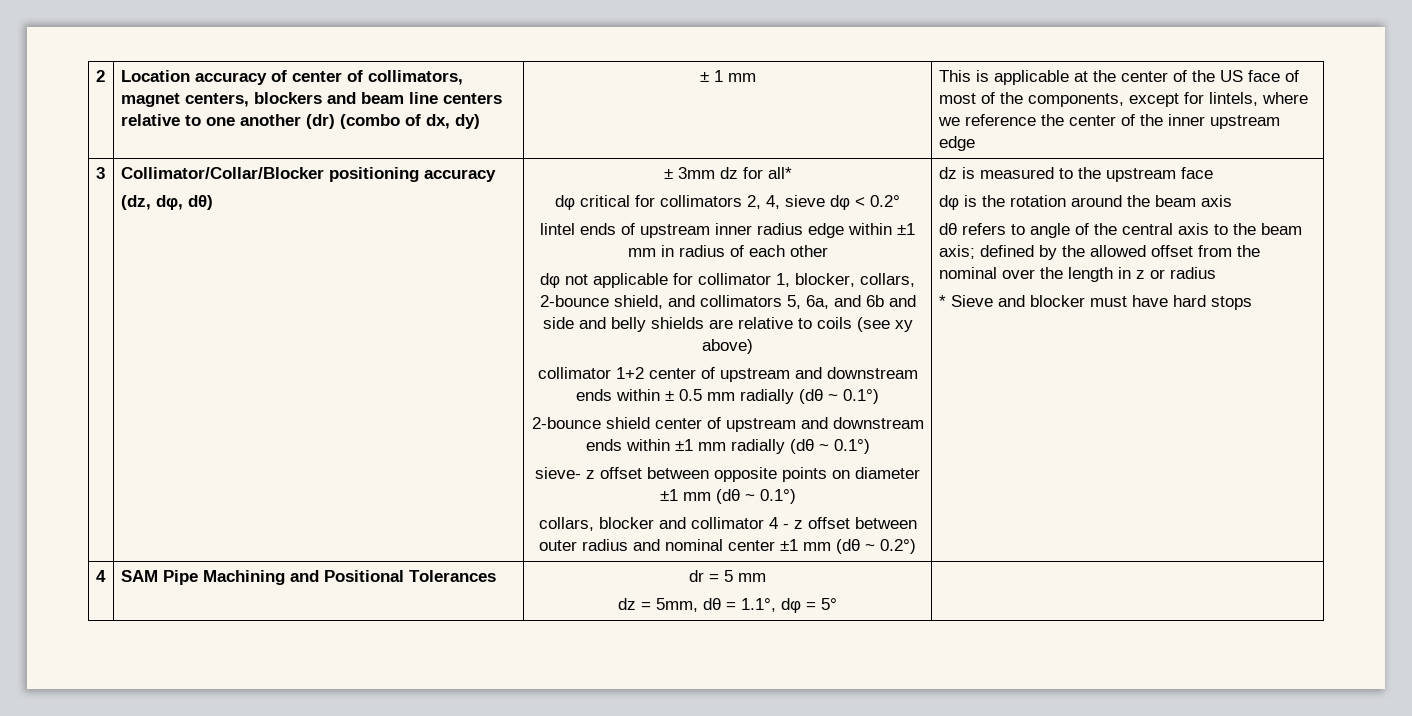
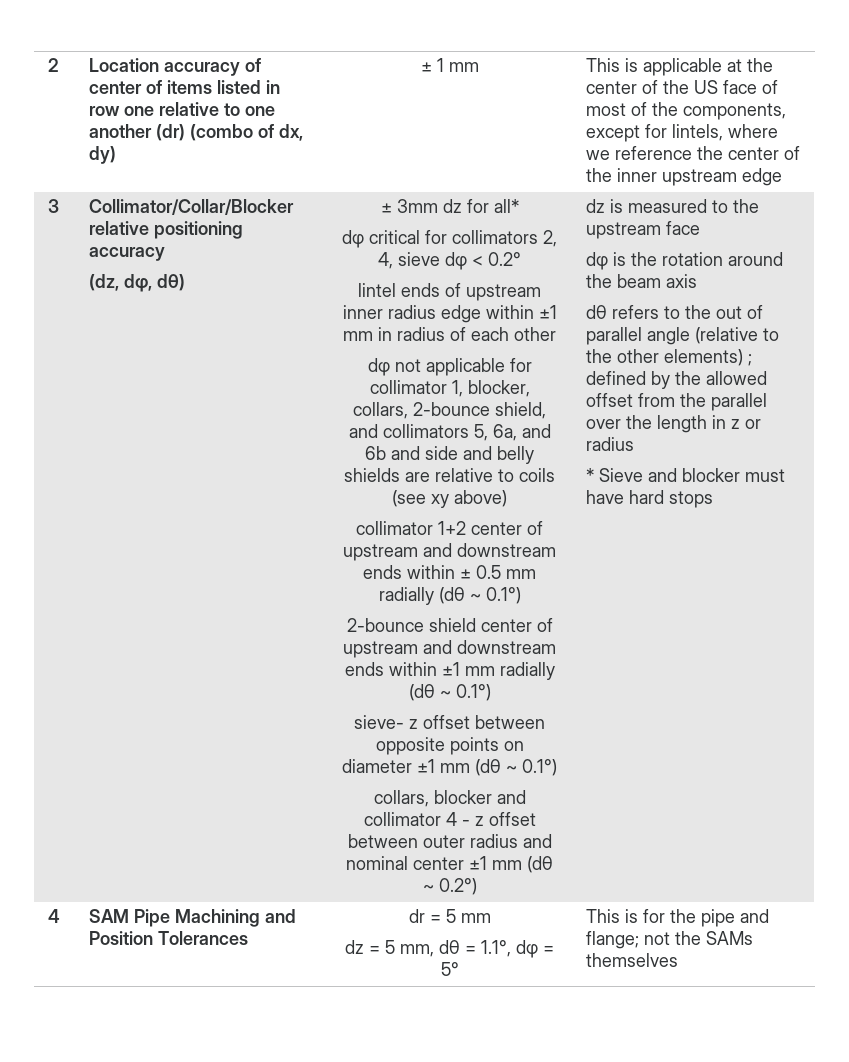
- Location accuracy of center of collimators, magnet centers, blockers and beam line centers relative to one another (dr) (combo of dx, dy)
+ Location accuracy of center of items listed in row one relative to one another (dr) (combo of dx, dy)
- Collimator/Collar/Blocker positioning accuracy
+ Collimator/Collar/Blocker relative positioning accuracy
- dθ refers to angle of the central axis to the beam axis; defined by the allowed offset from the nominal over the length in z or radius
+ dθ refers to the out of parallel angle (relative to the other elements) ; defined by the allowed offset from the parallel over the length in z or radius
- 4 | SAM Pipe Machining and Positional Tolerances | dr = 5 mm
- dz = 5mm, dθ = 1.1°, dφ = 5° |
+ 4 | SAM Pipe Machining and Position Tolerances | dr = 5 mm
+ dz = 5 mm, dθ = 1.1°, dφ = 5° | This is for the pipe and flange; not the SAMs themselves

